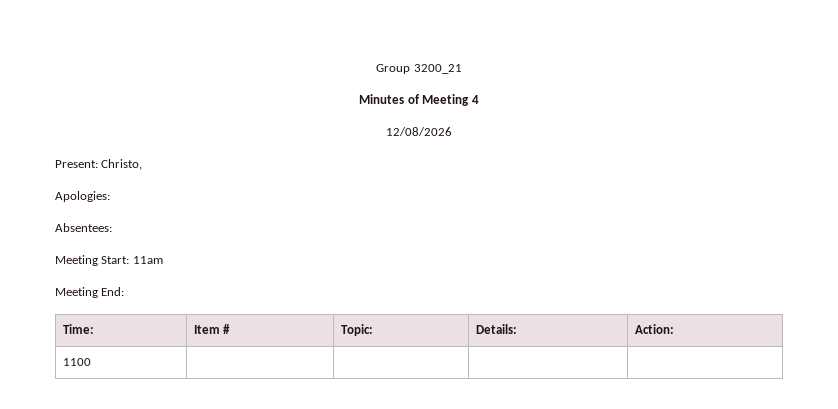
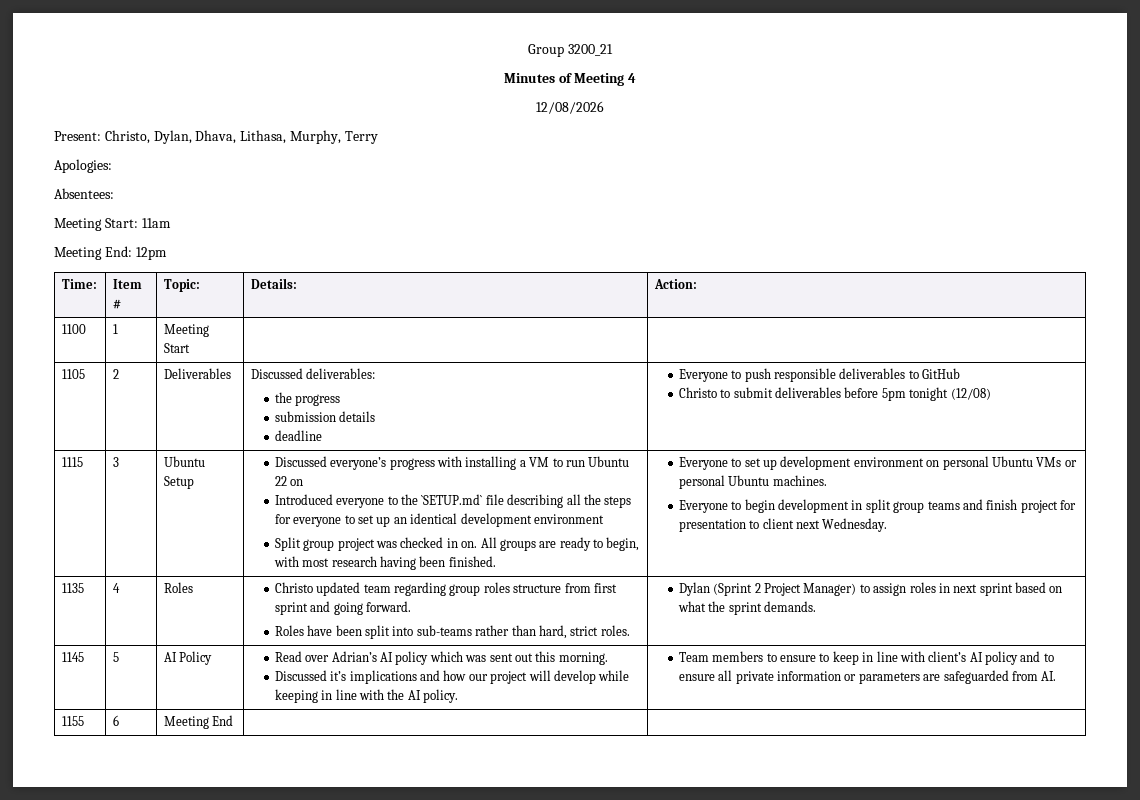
- Present: Christo,
+ Present: Christo, Dylan, Dhava, Lithasa, Murphy, Terry
- Meeting End:
+ Meeting End: 12pm
- 1100 | | | |
+ 1100 | 1 | Meeting Start | |
+ 1105 | 2 | Deliverables | Discussed deliverables:
+ the progress
+ submission details
+ deadline | Everyone to push responsible deliverables to GitHub
+ Christo to submit deliverables before 5pm tonight (12/08)
+ 1115 | 3 | Ubuntu Setup | Discussed everyone’s progress with installing a VM to run Ubuntu 22 on
+ Introduced everyone to the `SETUP.md` file describing all the steps for everyone to set up an identical development environment
+ Split group project was checked in on. All groups are ready to begin, with most research having been finished. | Everyone to set up development environment on personal Ubuntu VMs or personal Ubuntu machines.
+ Everyone to begin development in split group teams and finish project for presentation to client next Wednesday.
+ 1135 | 4 | Roles | Christo updated team regarding group roles structure from first sprint and going forward.
+ Roles have been split into sub-teams rather than hard, strict roles. | Dylan (Sprint 2 Project Manager) to assign roles in next sprint based on what the sprint demands.
+ 1145 | 5 | AI Policy | Read over Adrian’s AI policy which was sent out this morning.
+ Discussed it’s implications and how our project will develop while keeping in line with the AI policy. | Team members to ensure to keep in line with client’s AI policy and to ensure all private information or parameters are safeguarded from AI.
+ 1155 | 6 | Meeting End | |

